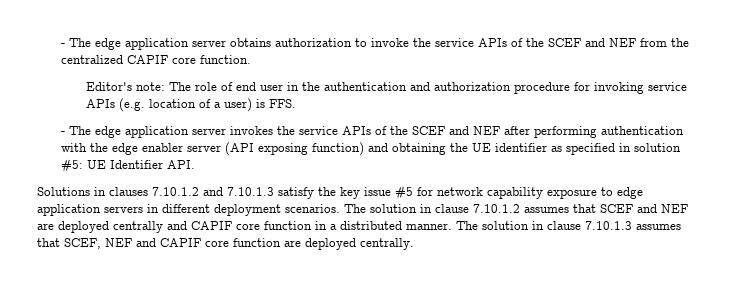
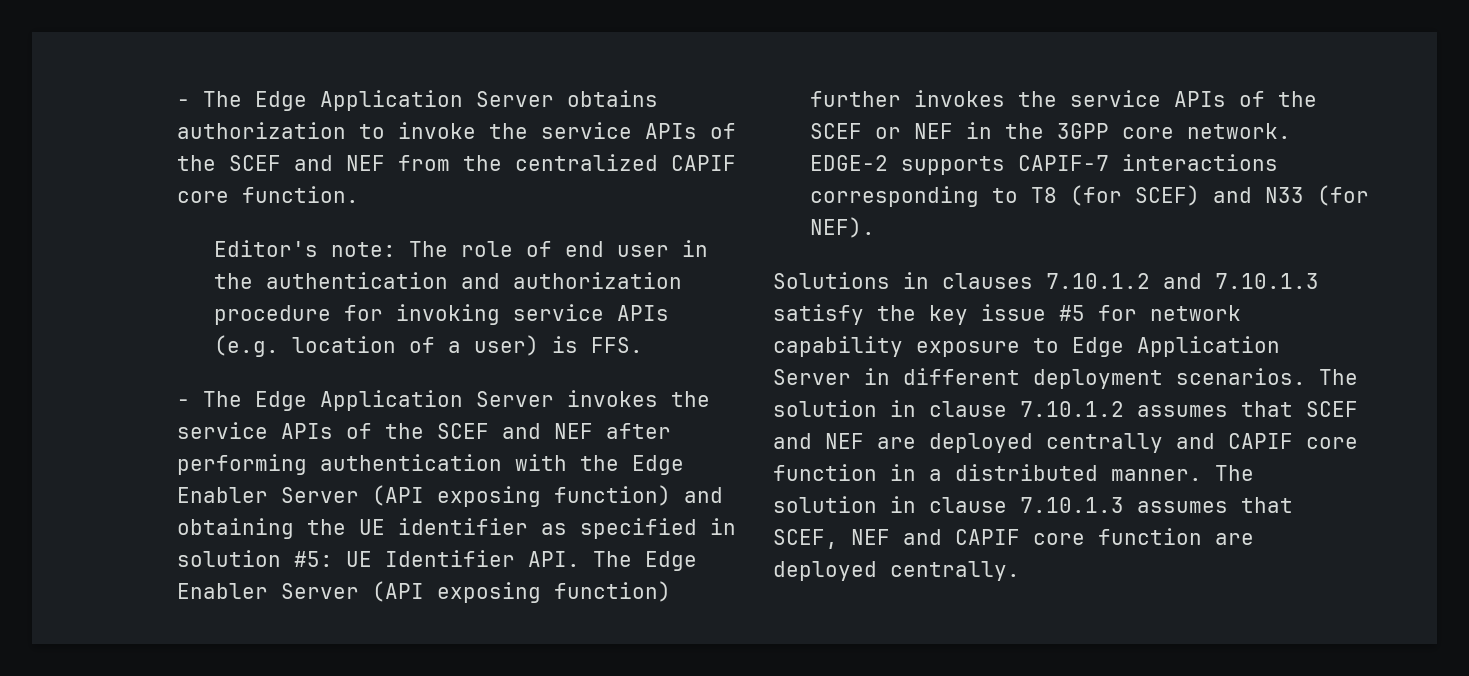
- - The edge application server obtains authorization to invoke the service APIs of the SCEF and NEF from the centralized CAPIF core function.
+ - The Edge Application Server obtains authorization to invoke the service APIs of the SCEF and NEF from the centralized CAPIF core function.
- - The edge application server invokes the service APIs of the SCEF and NEF after performing authentication with the edge enabler server (API exposing function) and obtaining the UE identifier as specified in solution #5: UE Identifier API.
+ - The Edge Application Server invokes the service APIs of the SCEF and NEF after performing authentication with the Edge Enabler Server (API exposing function) and obtaining the UE identifier as specified in solution #5: UE Identifier API. The Edge Enabler Server (API exposing function) further invokes the service APIs of the SCEF or NEF in the 3GPP core network. EDGE-2 supports CAPIF-7 interactions corresponding to T8 (for SCEF) and N33 (for NEF).
- Solutions in clauses 7.10.1.2 and 7.10.1.3 satisfy the key issue #5 for network capability exposure to edge application servers in different deployment scenarios.
+ Solutions in clauses 7.10.1.2 and 7.10.1.3 satisfy the key issue #5 for network capability exposure to Edge Application Server in different deployment scenarios.

